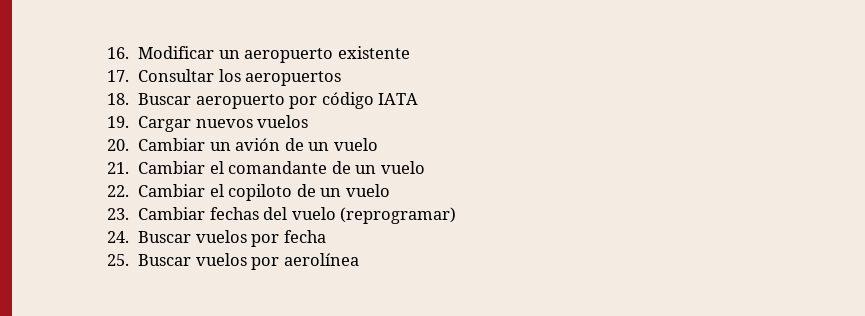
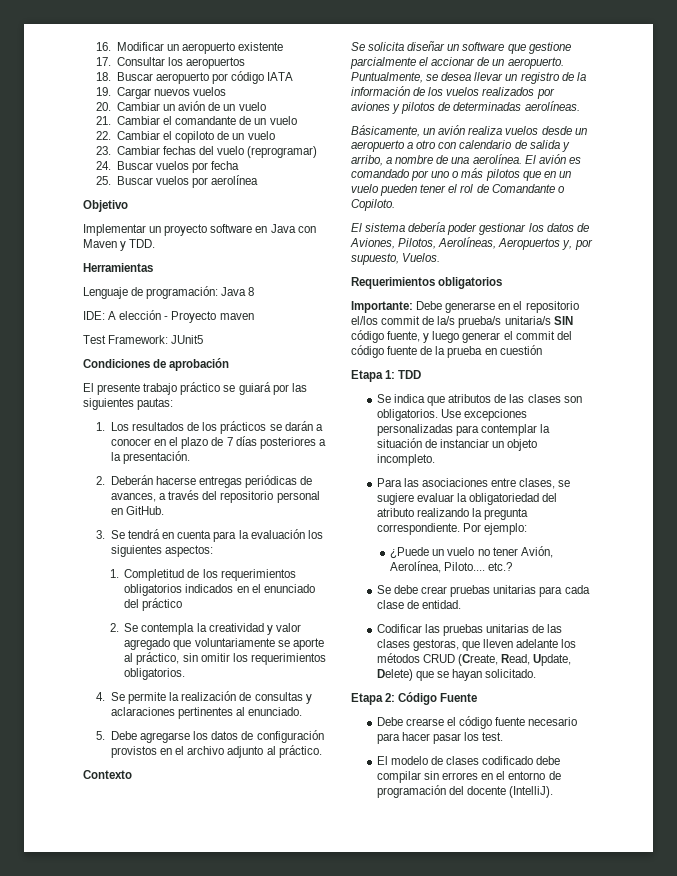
+ Objetivo
+ Implementar un proyecto software en Java con Maven y TDD.
+ Herramientas
+ Lenguaje de programación: Java 8
+ IDE: A elección - Proyecto maven
+ Test Framework: JUnit5
+ Condiciones de aprobación
+ El presente trabajo práctico se guiará por las siguientes pautas:
+ 1. Los resultados de los prácticos se darán a conocer en el plazo de 7 días posteriores a la presentación.
+ 2. Deberán hacerse entregas periódicas de avances, a través del repositorio personal en GitHub.
+ 3. Se tendrá en cuenta para la evaluación los siguientes aspectos:
+ 1. Completitud de los requerimientos obligatorios indicados en el enunciado del práctico
+ 2. Se contempla la creatividad y valor agregado que voluntariamente se aporte al práctico, sin omitir los requerimientos obligatorios.
+ 4. Se permite la realización de consultas y aclaraciones pertinentes al enunciado.
+ 5. Debe agregarse los datos de configuración provistos en el archivo adjunto al práctico.
+ Contexto
+ Se solicita diseñar un software que gestione parcialmente el accionar de un aeropuerto. Puntualmente, se desea llevar un registro de la información de los vuelos realizados por aviones y pilotos de determinadas aerolíneas.
+ Básicamente, un avión realiza vuelos desde un aeropuerto a otro con calendario de salida y arribo, a nombre de una aerolínea. El avión es comandado por uno o más pilotos que en un vuelo pueden tener el rol de Comandante o Copiloto.
+ El sistema debería poder gestionar los datos de Aviones, Pilotos, Aerolíneas, Aeropuertos y, por supuesto, Vuelos.
+ Requerimientos obligatorios
+ Importante: Debe generarse en el repositorio el/los commit de la/s prueba/s unitaria/s SIN código fuente, y luego generar el commit del código fuente de la prueba en cuestión
+ Etapa 1: TDD
+ Se indica que atributos de las clases son obligatorios. Use excepciones personalizadas para contemplar la situación de instanciar un objeto incompleto.
+ Para las asociaciones entre clases, se sugiere evaluar la obligatoriedad del atributo realizando la pregunta correspondiente. Por ejemplo:
+ ¿Puede un vuelo no tener Avión, Aerolínea, Piloto.... etc.?
+ Se debe crear pruebas unitarias para cada clase de entidad.
+ Codificar las pruebas unitarias de las clases gestoras, que lleven adelante los métodos CRUD (Create, Read, Update, Delete) que se hayan solicitado.
+ Etapa 2: Código Fuente
+ Debe crearse el código fuente necesario para hacer pasar los test.
+ El modelo de clases codificado debe compilar sin errores en el entorno de programación del docente (IntelliJ).

